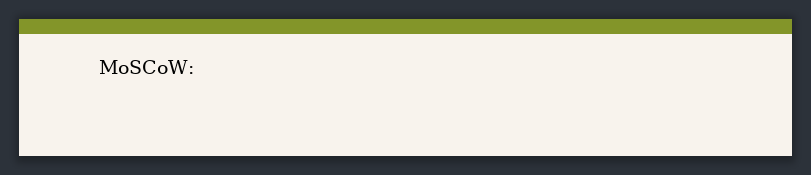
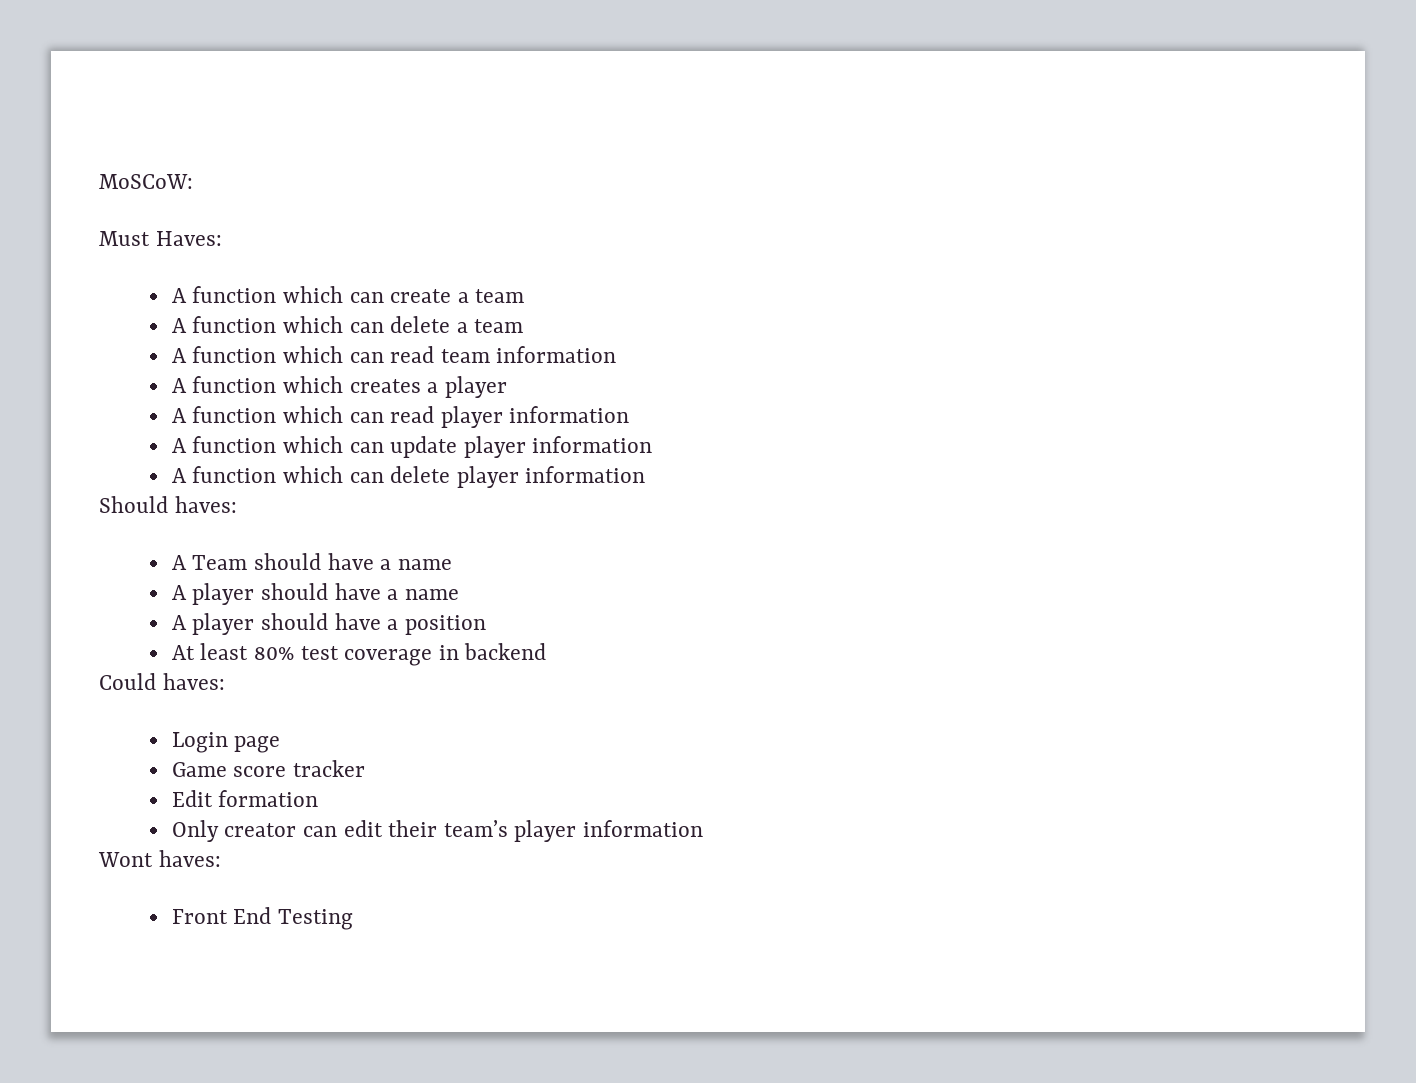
+ Must Haves:
+ A function which can create a team
+ A function which can delete a team
+ A function which can read team information
+ A function which creates a player
+ A function which can read player information
+ A function which can update player information
+ A function which can delete player information
+ Should haves:
+ A Team should have a name
+ A player should have a name
+ A player should have a position
+ At least 80% test coverage in backend
+ Could haves:
+ Login page
+ Game score tracker
+ Edit formation
+ Only creator can edit their team’s player information
+ Wont haves:
+ Front End Testing

